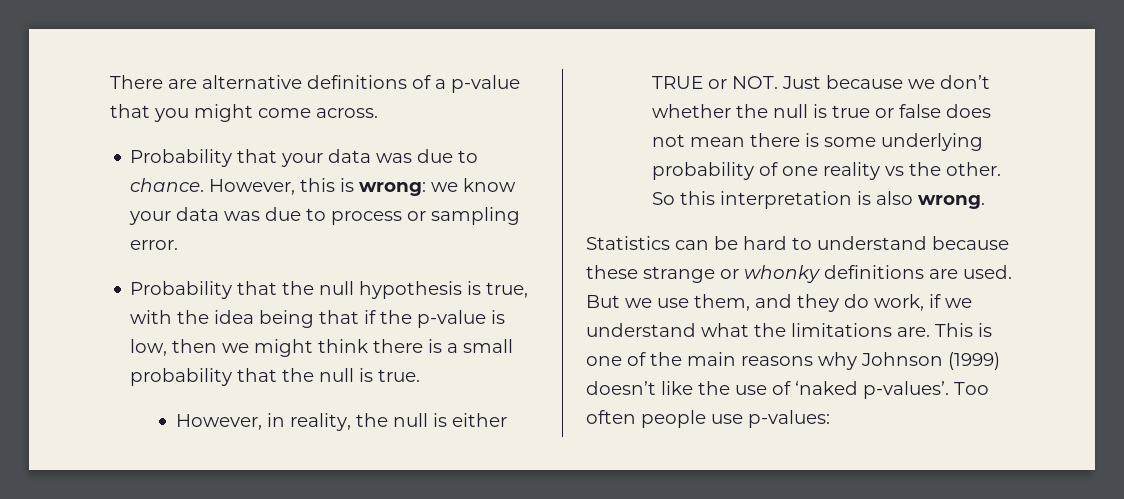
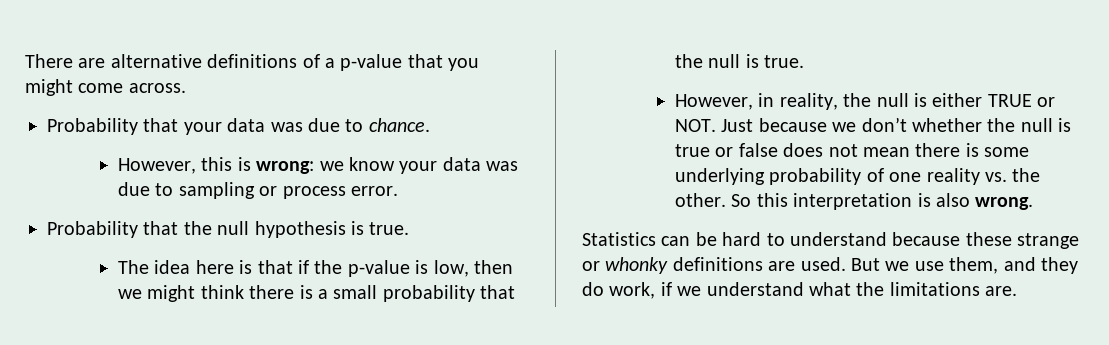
- Probability that your data was due to chance. However, this is wrong: we know your data was due to process or sampling error.
+ Probability that your data was due to chance.
+ However, this is wrong: we know your data was due to sampling or process error.
- Probability that the null hypothesis is true, with the idea being that if the p-value is low, then we might think there is a small probability that the null is true.
+ Probability that the null hypothesis is true.
+ The idea here is that if the p-value is low, then we might think there is a small probability that the null is true.
- However, in reality, the null is either TRUE or NOT. Just because we don’t whether the null is true or false does not mean there is some underlying probability of one reality vs the other.
+ However, in reality, the null is either TRUE or NOT. Just because we don’t whether the null is true or false does not mean there is some underlying probability of one reality vs. the other.
- This is one of the main reasons why Johnson (1999) doesn’t like the use of ‘naked p-values’. Too often people use p-values:

